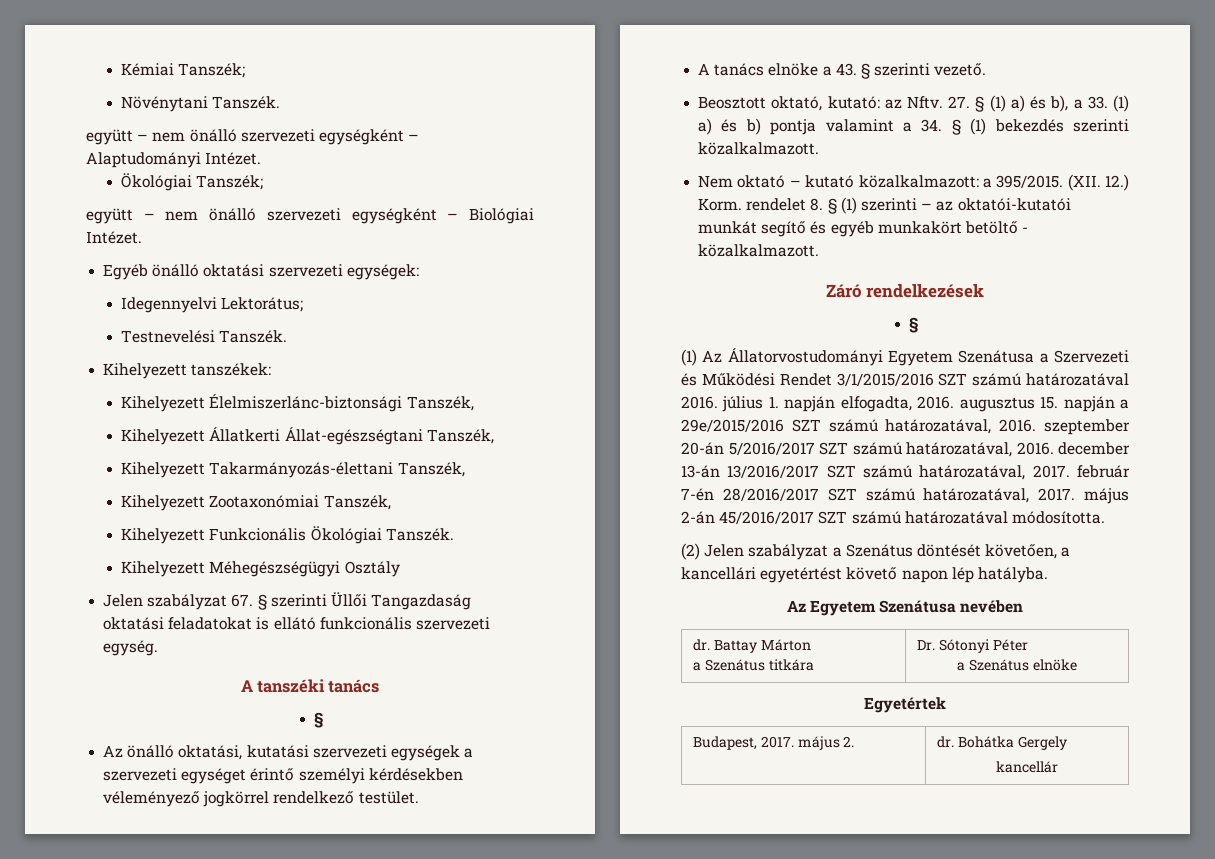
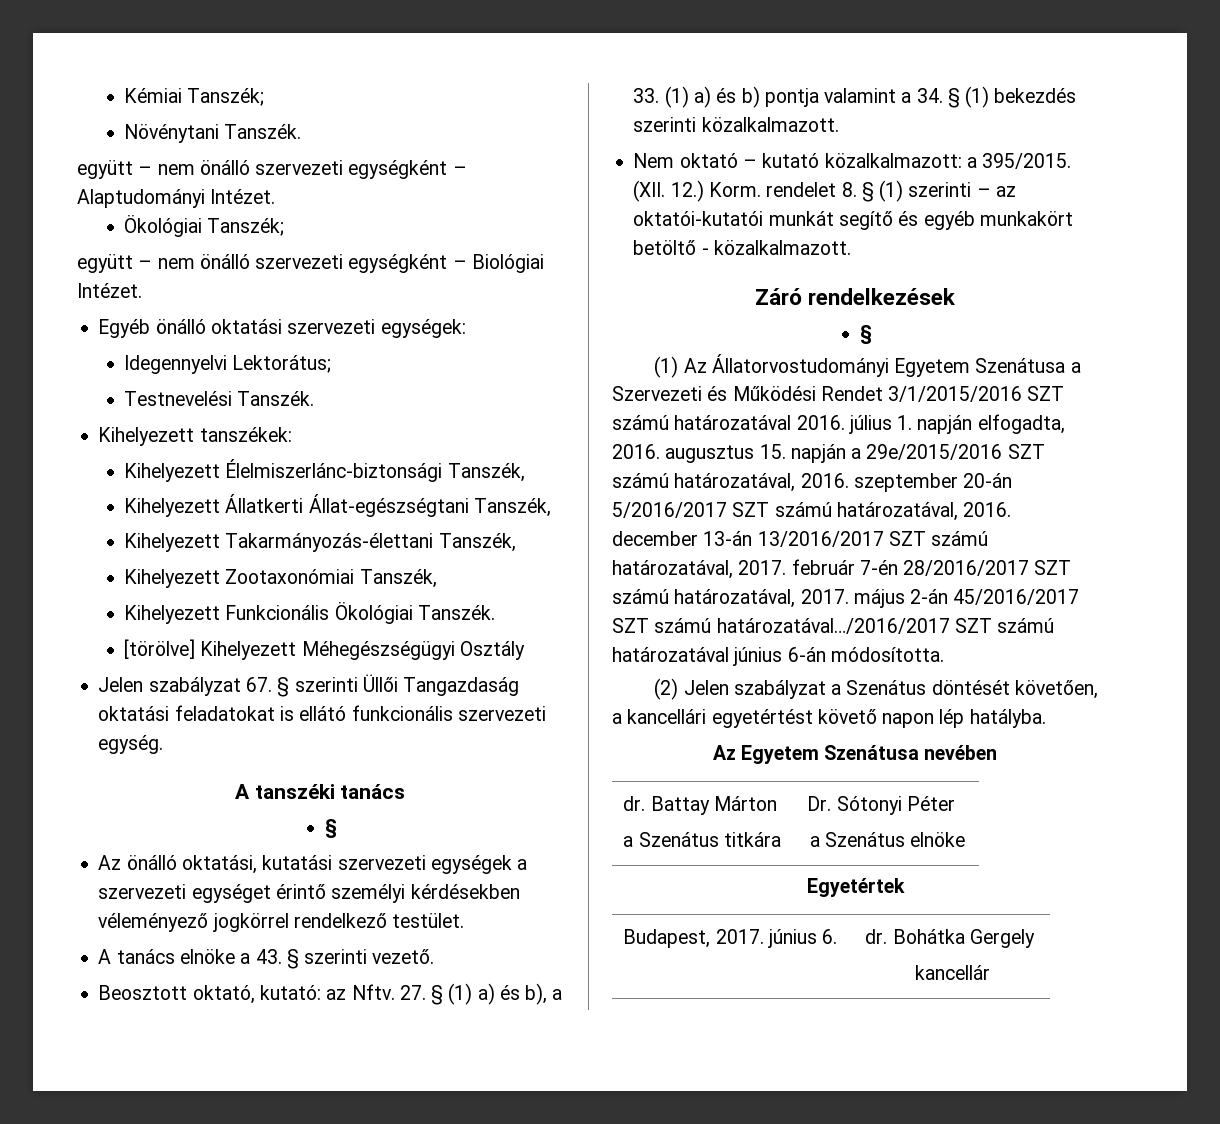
- Kihelyezett Méhegészségügyi Osztály
+ [törölve] Kihelyezett Méhegészségügyi Osztály
- (1) Az Állatorvostudományi Egyetem Szenátusa a Szervezeti és Működési Rendet 3/1/2015/2016 SZT számú határozatával 2016. július 1. napján elfogadta, 2016. augusztus 15. napján a 29e/2015/2016 SZT számú határozatával, 2016. szeptember 20-án 5/2016/2017 SZT számú határozatával, 2016. december 13-án 13/2016/2017 SZT számú határozatával, 2017. február 7-én 28/2016/2017 SZT számú határozatával, 2017. május 2-án 45/2016/2017 SZT számú határozatával módosította.
+ (1) Az Állatorvostudományi Egyetem Szenátusa a Szervezeti és Működési Rendet 3/1/2015/2016 SZT számú határozatával 2016. július 1. napján elfogadta, 2016. augusztus 15. napján a 29e/2015/2016 SZT számú határozatával, 2016. szeptember 20-án 5/2016/2017 SZT számú határozatával, 2016. december 13-án 13/2016/2017 SZT számú határozatával, 2017. február 7-én 28/2016/2017 SZT számú határozatával, 2017. május 2-án 45/2016/2017 SZT számú határozatával…/2016/2017 SZT számú határozatával június 6-án módosította.
- Budapest, 2017. május 2. | dr. Bohátka Gergely
+ Budapest, 2017. június 6. | dr. Bohátka Gergely

